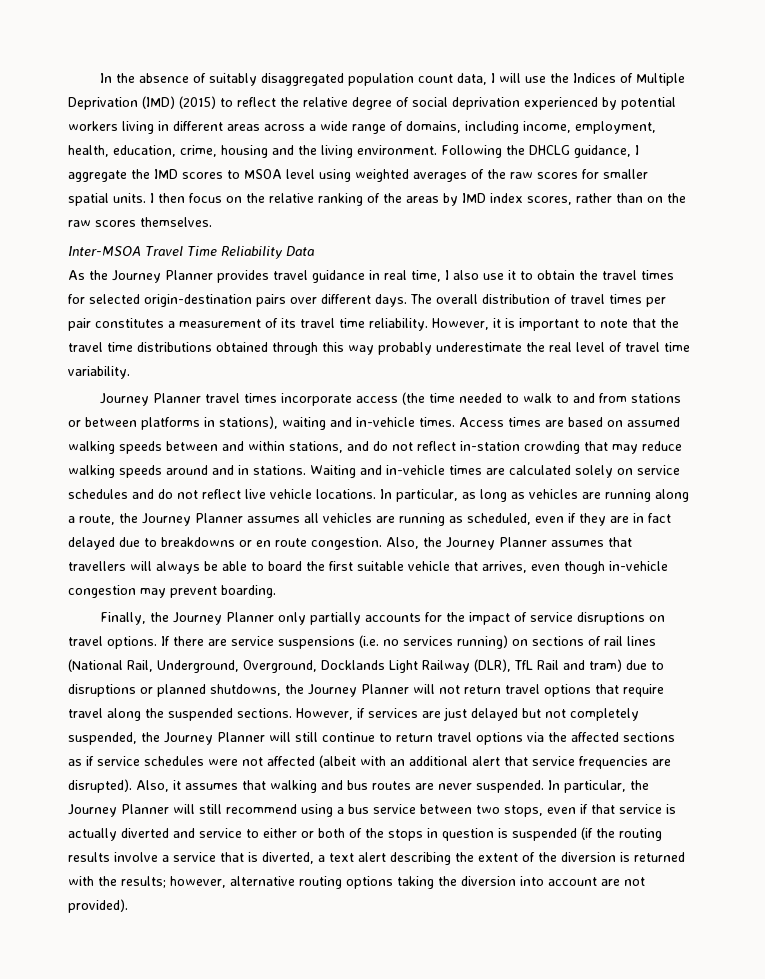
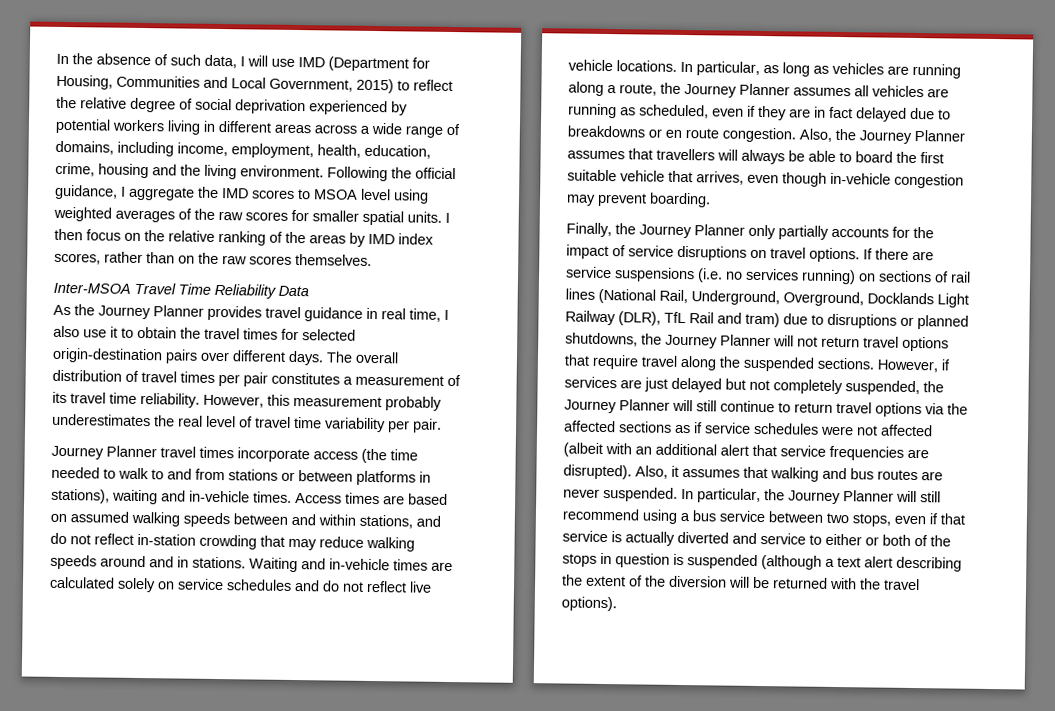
- In the absence of suitably disaggregated population count data, I will use the Indices of Multiple Deprivation (IMD) (2015) to reflect the relative degree of social deprivation experienced by potential workers living in different areas across a wide range of domains, including income, employment, health, education, crime, housing and the living environment.
+ In the absence of such data, I will use IMD (Department for Housing, Communities and Local Government, 2015) to reflect the relative degree of social deprivation experienced by potential workers living in different areas across a wide range of domains, including income, employment, health, education, crime, housing and the living environment.
- Following the DHCLG guidance, I aggregate the IMD scores to MSOA level using weighted averages of the raw scores for smaller spatial units.
+ Following the official guidance, I aggregate the IMD scores to MSOA level using weighted averages of the raw scores for smaller spatial units.
- However, it is important to note that the travel time distributions obtained through this way probably underestimate the real level of travel time variability.
+ However, this measurement probably underestimates the real level of travel time variability per pair.
- In particular, the Journey Planner will still recommend using a bus service between two stops, even if that service is actually diverted and service to either or both of the stops in question is suspended (if the routing results involve a service that is diverted, a text alert describing the extent of the diversion is returned with the results; however, alternative routing options taking the diversion into account are not provided).
+ In particular, the Journey Planner will still recommend using a bus service between two stops, even if that service is actually diverted and service to either or both of the stops in question is suspended (although a text alert describing the extent of the diversion will be returned with the travel options).

